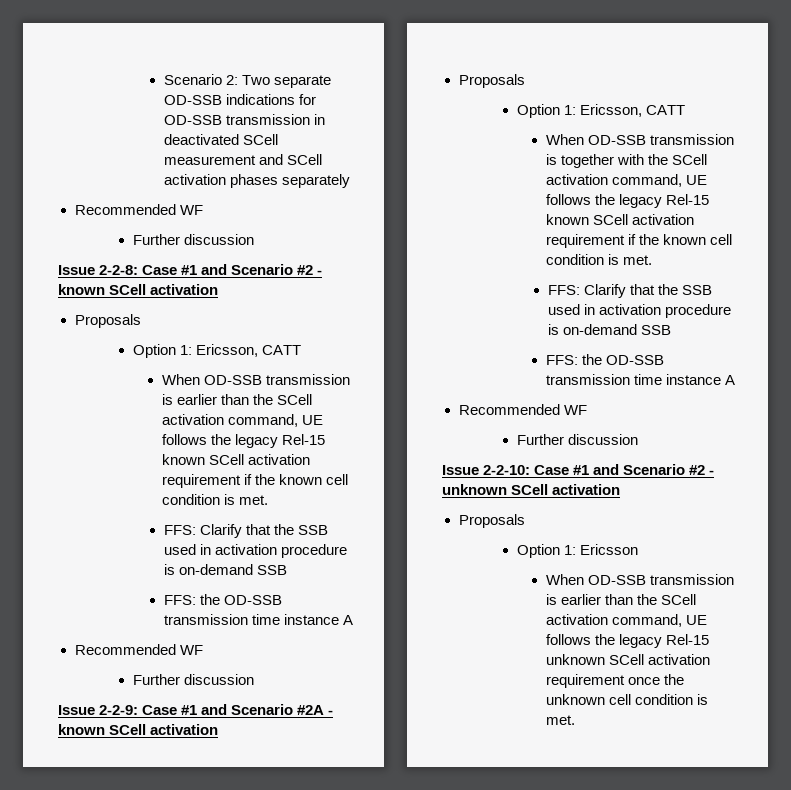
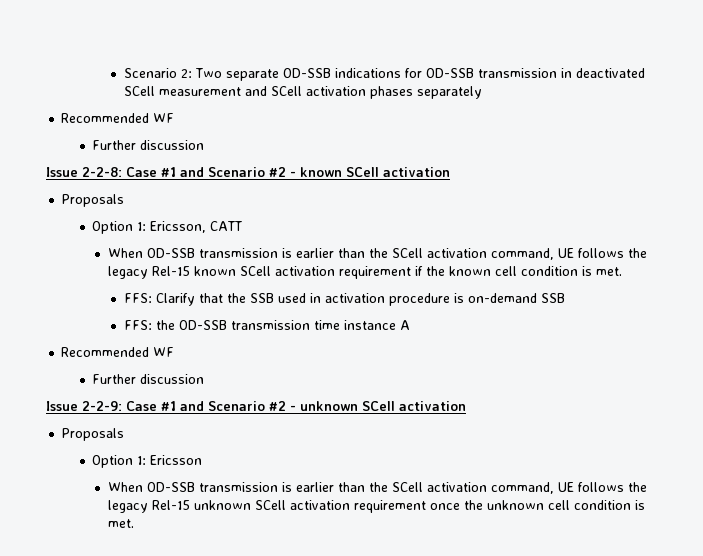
- Issue 2-2-9: Case #1 and Scenario #2A - known SCell activation
- Proposals
- Option 1: Ericsson, CATT
- When OD-SSB transmission is together with the SCell activation command, UE follows the legacy Rel-15 known SCell activation requirement if the known cell condition is met.
- FFS: Clarify that the SSB used in activation procedure is on-demand SSB
- FFS: the OD-SSB transmission time instance A
- Recommended WF
- Further discussion
- Issue 2-2-10: Case #1 and Scenario #2 - unknown SCell activation
+ Issue 2-2-9: Case #1 and Scenario #2 - unknown SCell activation

